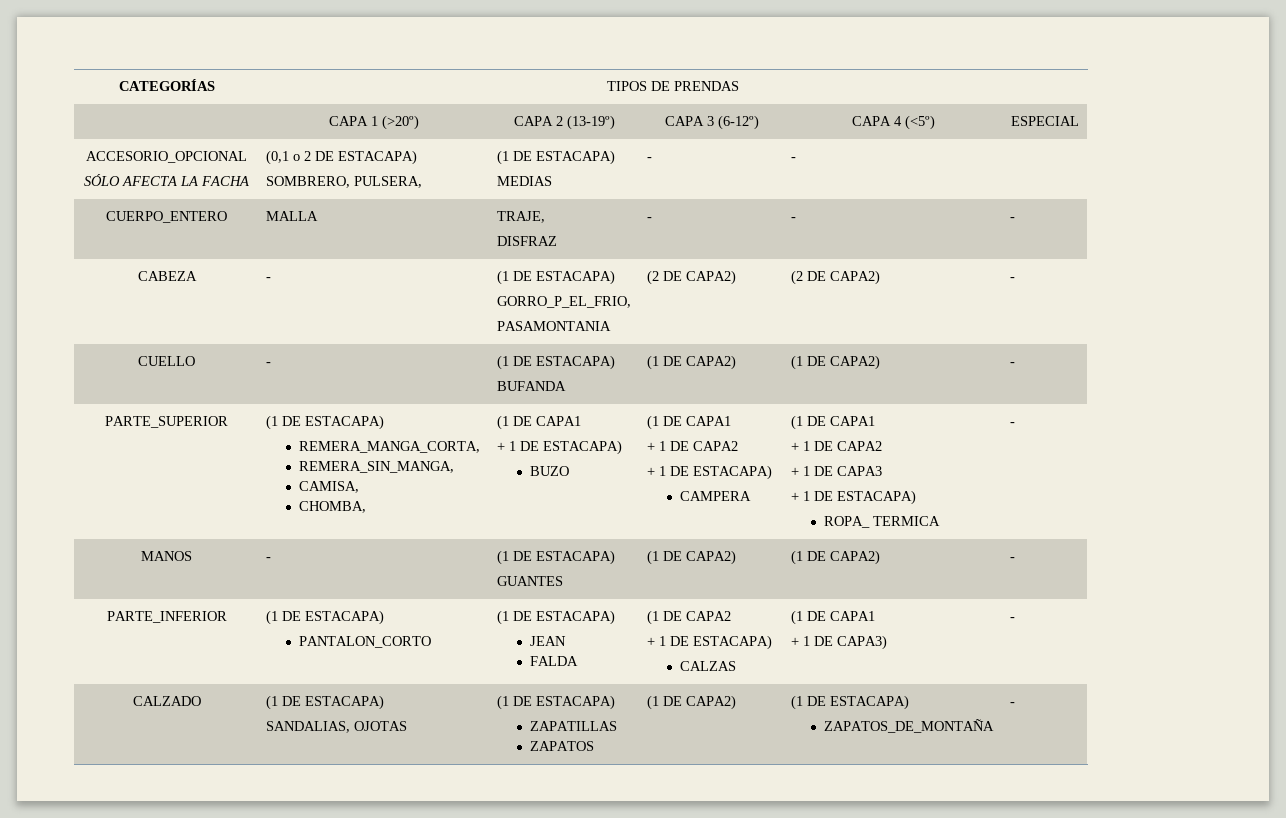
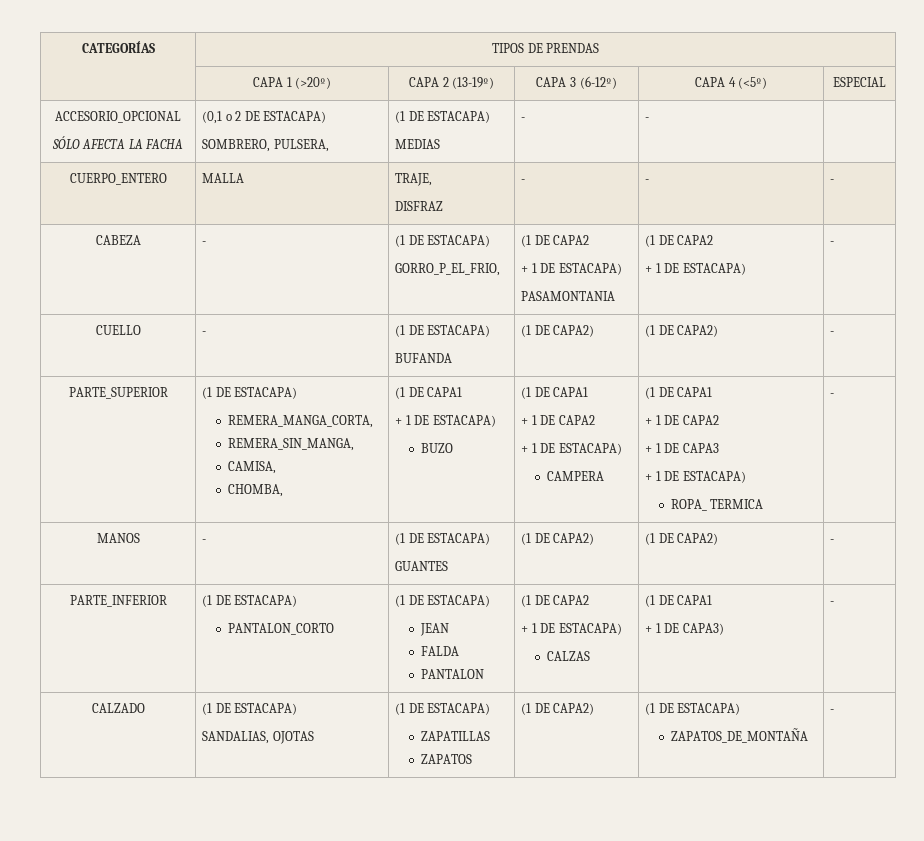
  CABEZA | - | (1 DE ESTACAPA)
- GORRO_P_EL_FRIO,
- PASAMONTANIA | (2 DE CAPA2) | (2 DE CAPA2) | -
+ GORRO_P_EL_FRIO, | (1 DE CAPA2
+ + 1 DE ESTACAPA)
+ PASAMONTANIA | (1 DE CAPA2
+ + 1 DE ESTACAPA) | -
  PARTE_INFERIOR | (1 DE ESTACAPA)
  PANTALON_CORTO | (1 DE ESTACAPA)
  JEAN
- FALDA | (1 DE CAPA2
+ FALDA
+ PANTALON | (1 DE CAPA2

